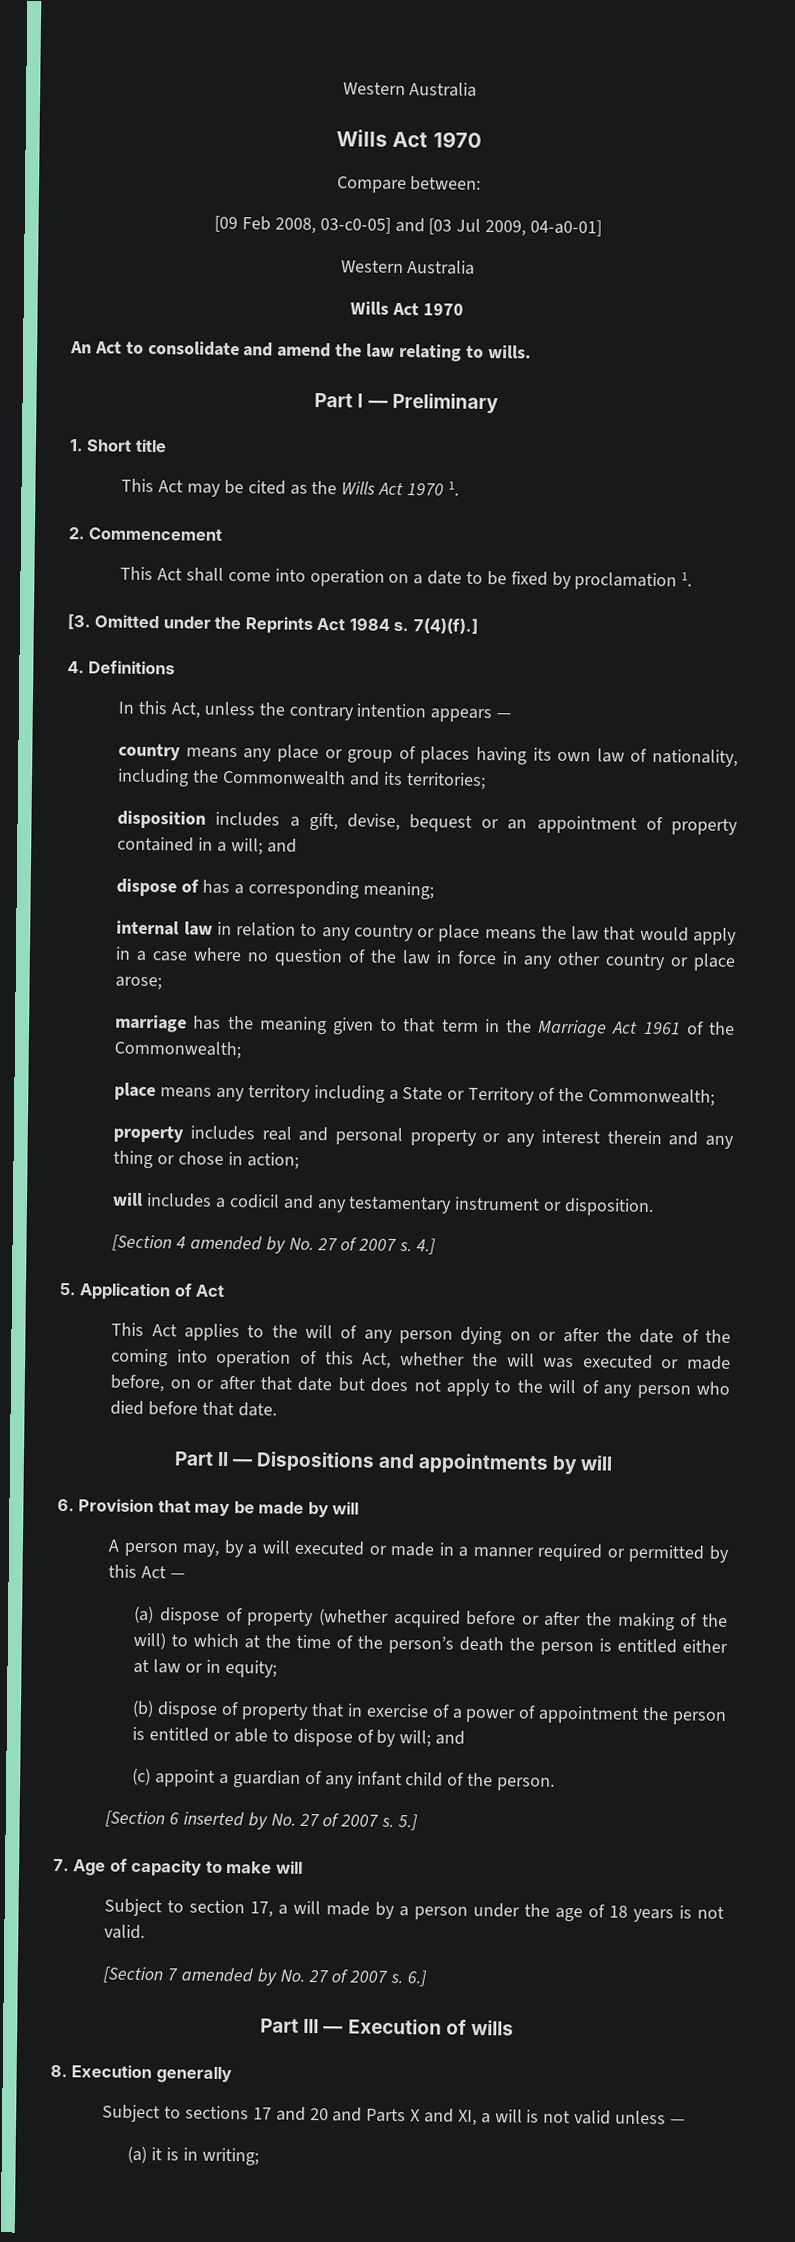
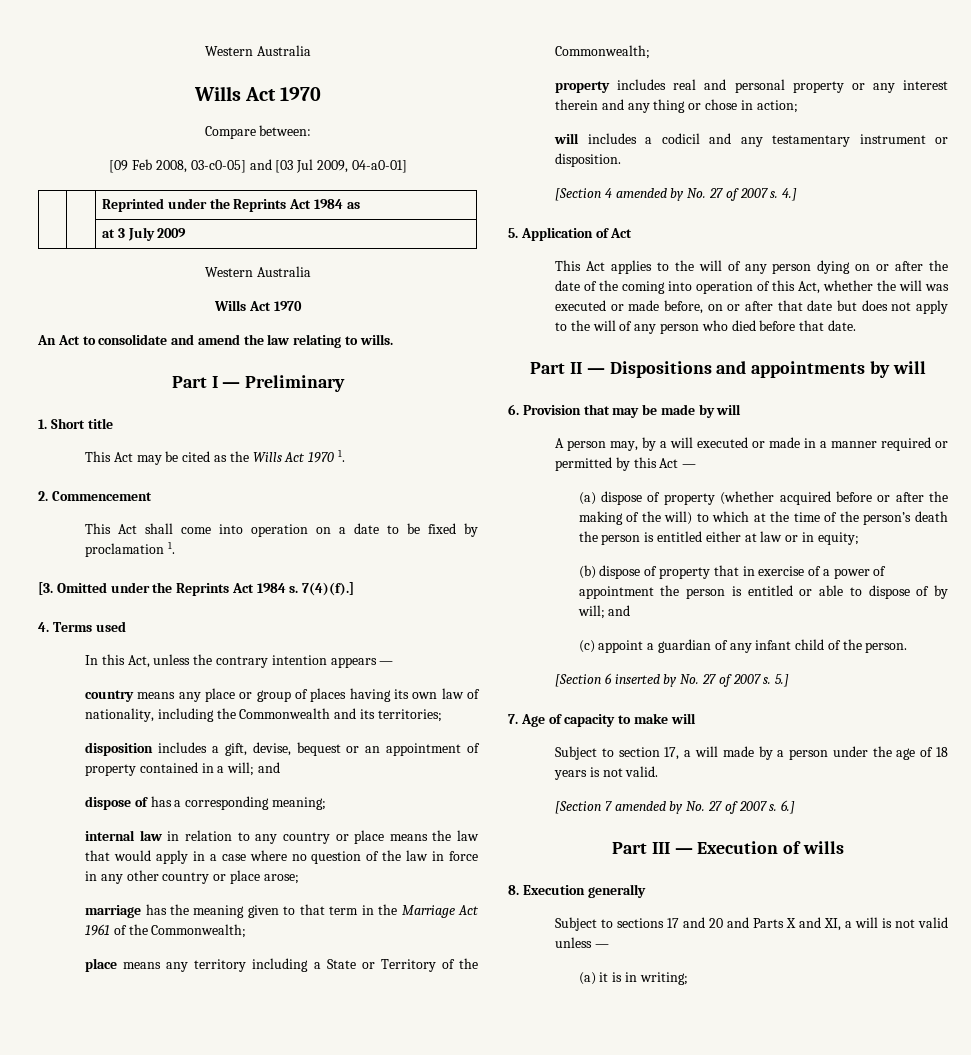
+ | | Reprinted under the Reprints Act 1984 as
+ | | at 3 July 2009
- 4. Definitions
+ 4. Terms used

